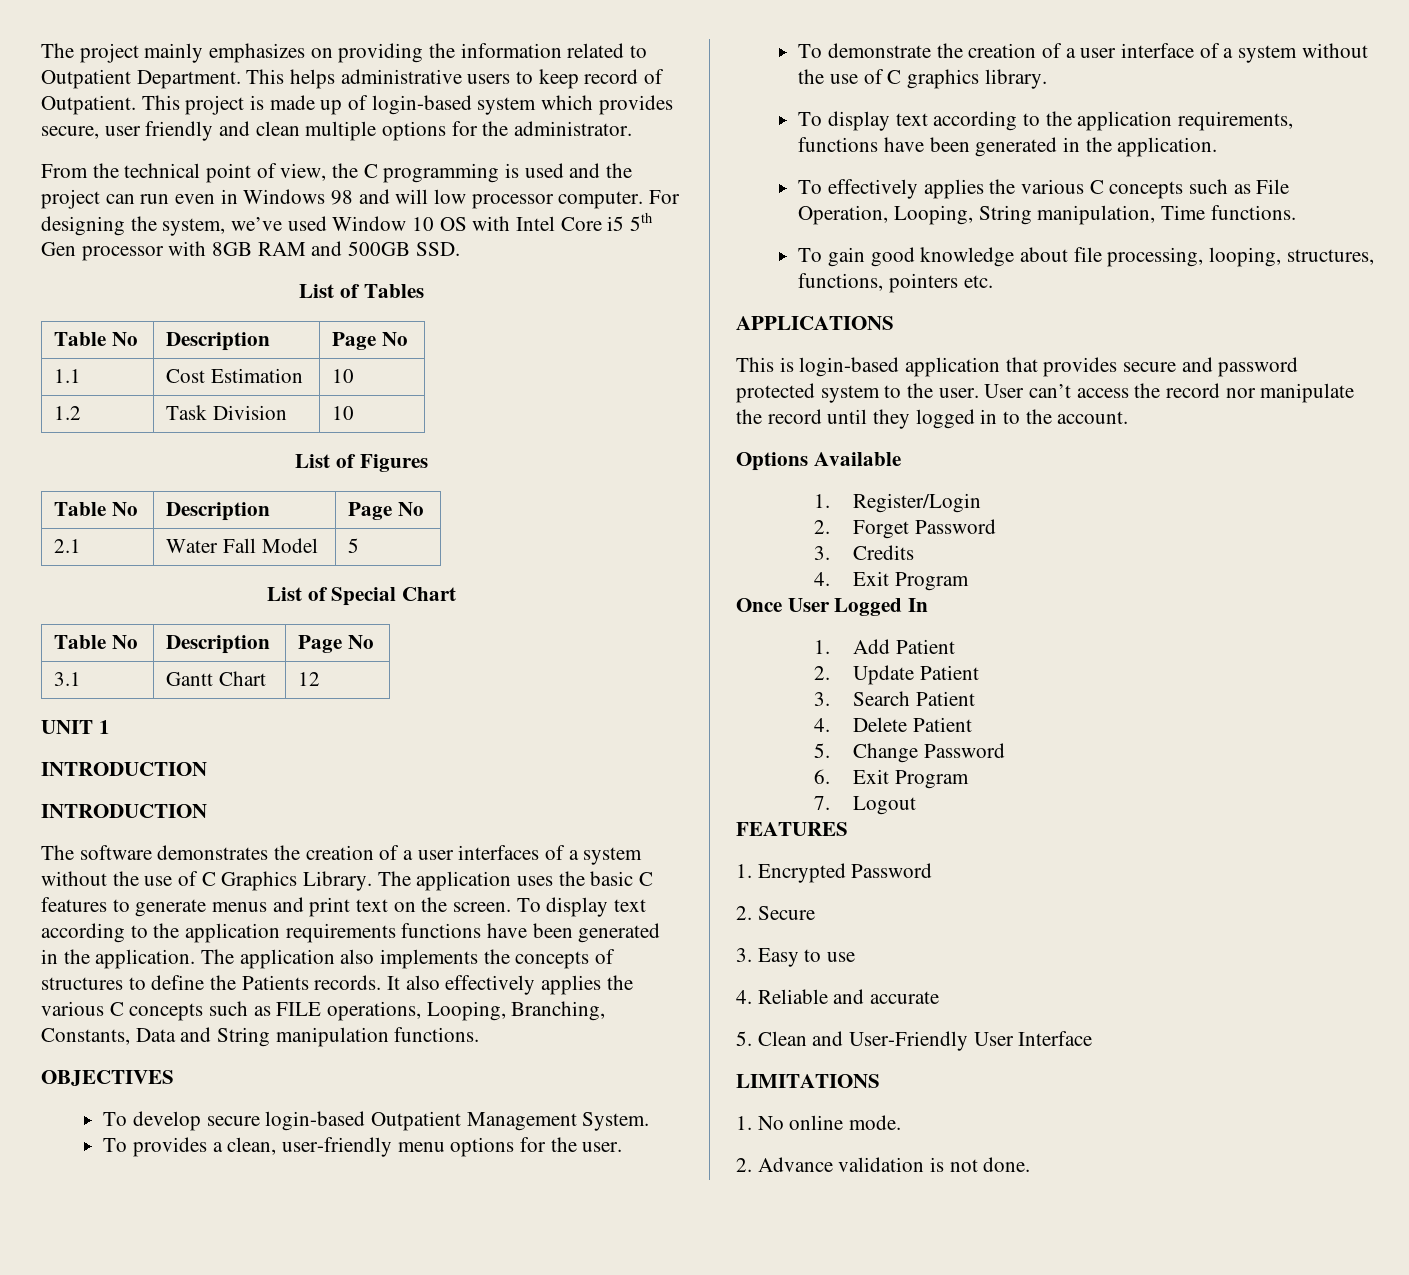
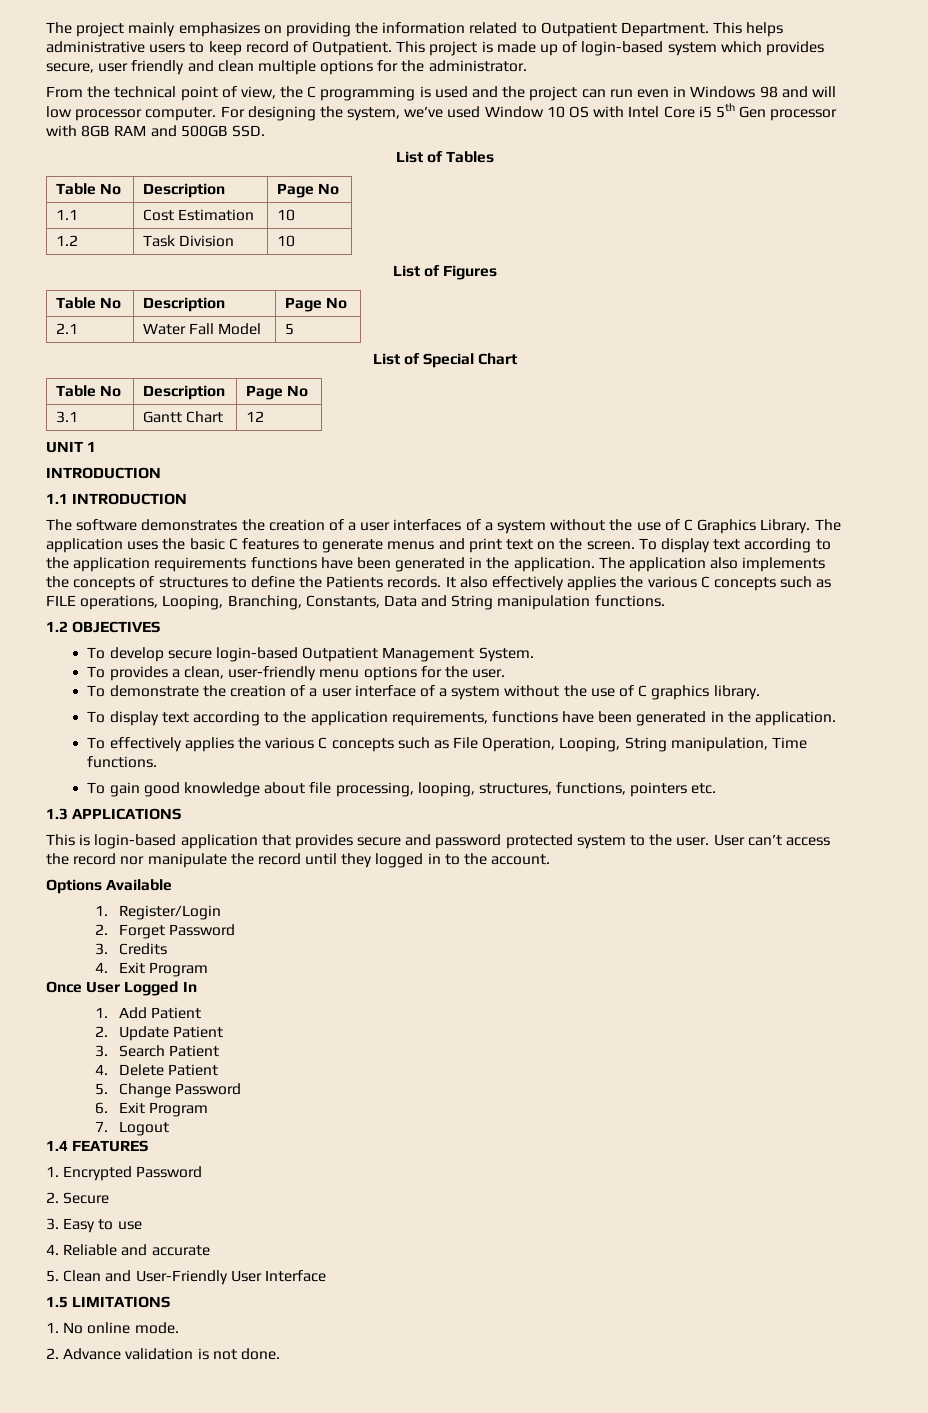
  UNIT 1
  INTRODUCTION
- INTRODUCTION
+ 1.1 INTRODUCTION
- OBJECTIVES
+ 1.2 OBJECTIVES
- APPLICATIONS
+ 1.3 APPLICATIONS
- FEATURES
+ 1.4 FEATURES
- LIMITATIONS
+ 1.5 LIMITATIONS

